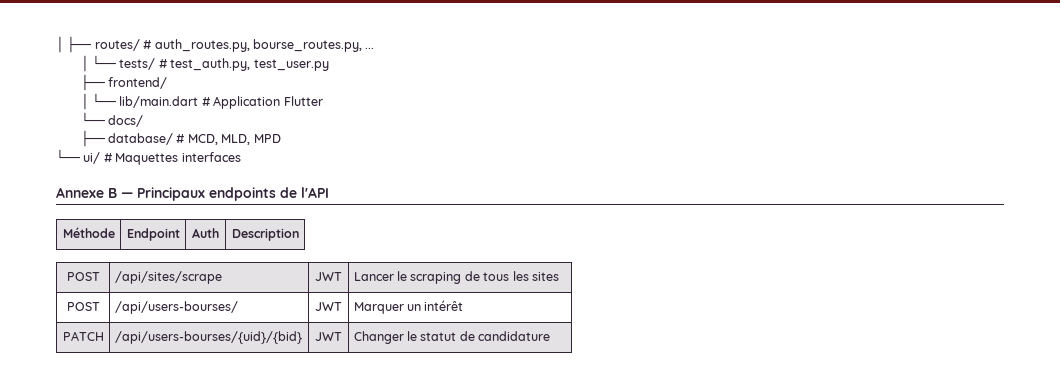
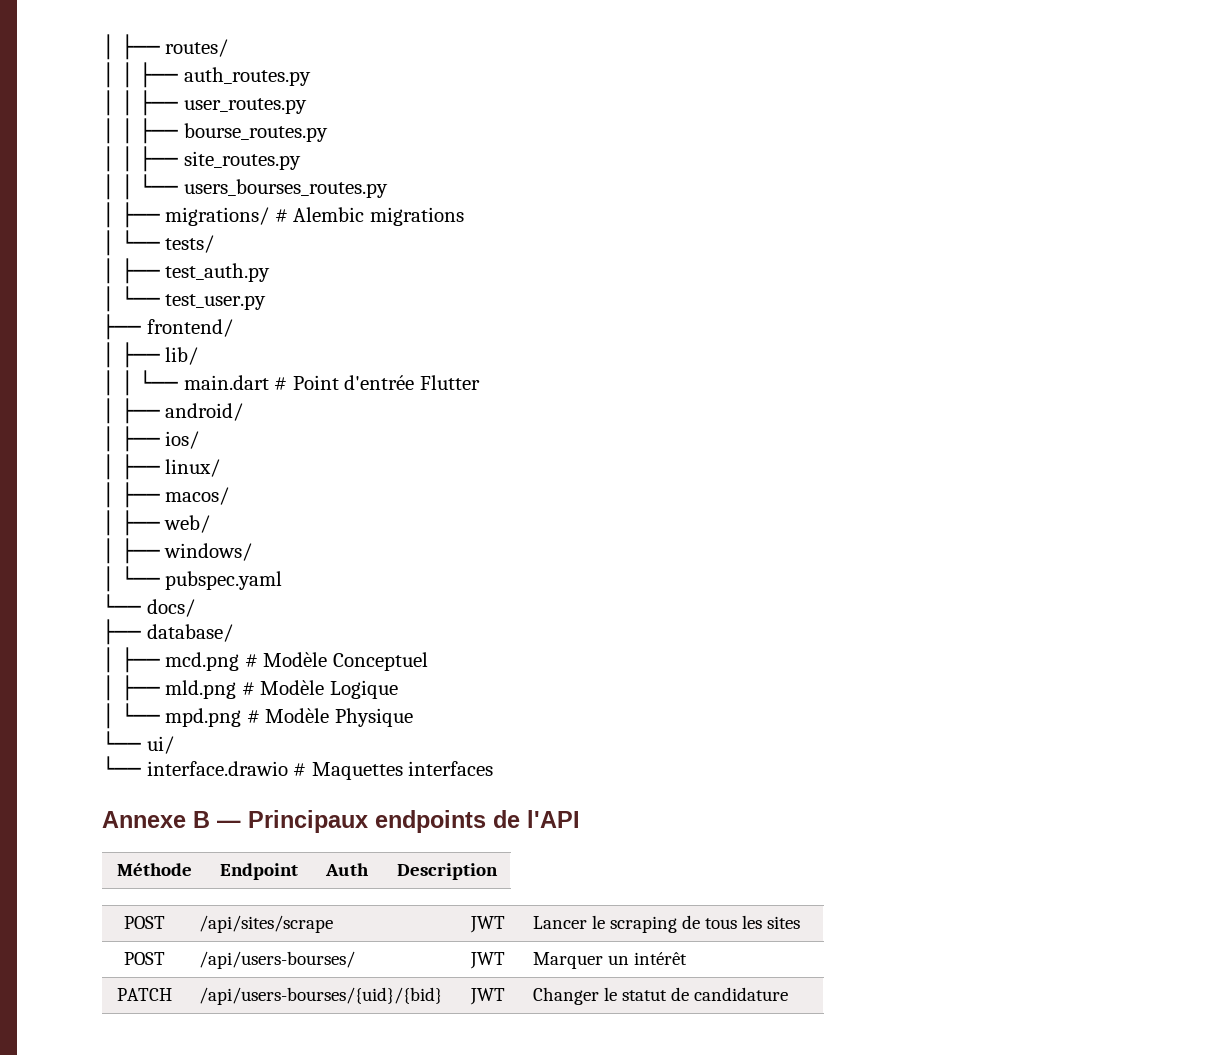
- │ ├── routes/ # auth_routes.py, bourse_routes.py, ...
- │ └── tests/ # test_auth.py, test_user.py
+ │ ├── routes/
+ │ │ ├── auth_routes.py
+ │ │ ├── user_routes.py
+ │ │ ├── bourse_routes.py
+ │ │ ├── site_routes.py
+ │ │ └── users_bourses_routes.py
+ │ ├── migrations/ # Alembic migrations
+ │ └── tests/
+ │ ├── test_auth.py
+ │ └── test_user.py
  ├── frontend/
- │ └── lib/main.dart # Application Flutter
+ │ ├── lib/
+ │ │ └── main.dart # Point d'entrée Flutter
+ │ ├── android/
+ │ ├── ios/
+ │ ├── linux/
+ │ ├── macos/
+ │ ├── web/
+ │ ├── windows/
+ │ └── pubspec.yaml
  └── docs/
- ├── database/ # MCD, MLD, MPD
+ ├── database/
+ │ ├── mcd.png # Modèle Conceptuel
+ │ ├── mld.png # Modèle Logique
+ │ └── mpd.png # Modèle Physique
- └── ui/ # Maquettes interfaces
+ └── ui/
+ └── interface.drawio # Maquettes interfaces

